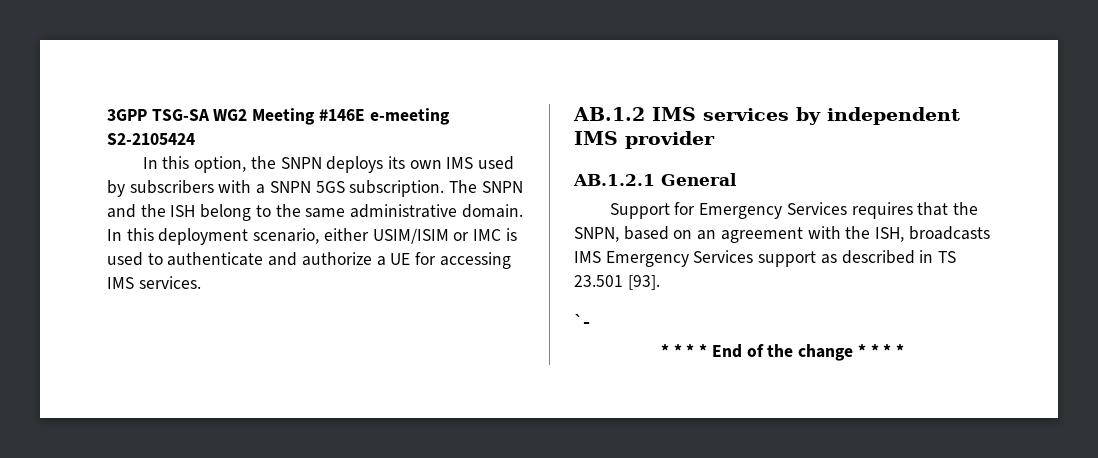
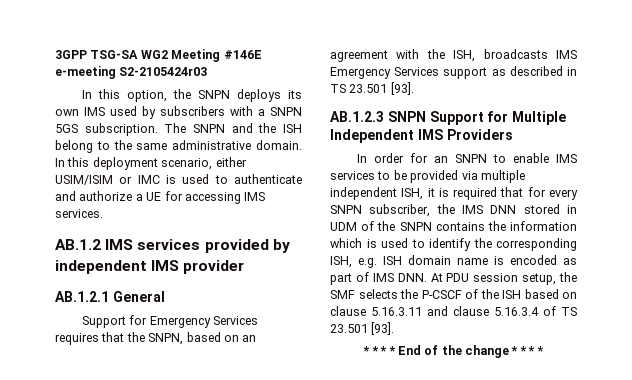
- 3GPP TSG-SA WG2 Meeting #146E e-meeting S2-2105424
+ 3GPP TSG-SA WG2 Meeting #146E e-meeting S2-2105424r03
- AB.1.2 IMS services by independent IMS provider
+ AB.1.2 IMS services provided by independent IMS provider
- `-
+ AB.1.2.3 SNPN Support for Multiple Independent IMS Providers
+ In order for an SNPN to enable IMS services to be provided via multiple independent ISH, it is required that for every SNPN subscriber, the IMS DNN stored in UDM of the SNPN contains the information which is used to identify the corresponding ISH, e.g. ISH domain name is encoded as part of IMS DNN. At PDU session setup, the SMF selects the P-CSCF of the ISH based on clause 5.16.3.11 and clause 5.16.3.4 of TS 23.501 [93].

